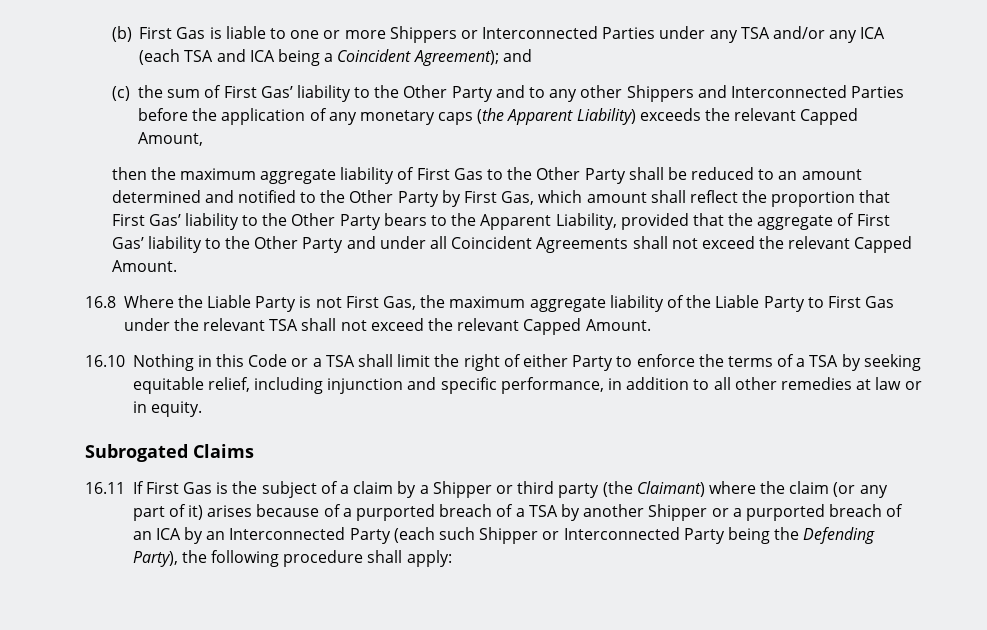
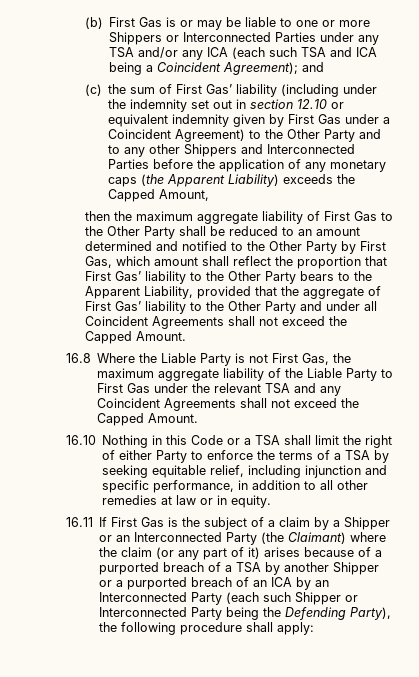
- (b) First Gas is liable to one or more Shippers or Interconnected Parties under any TSA and/or any ICA (each TSA and ICA being a Coincident Agreement); and
+ (b) First Gas is or may be liable to one or more Shippers or Interconnected Parties under any TSA and/or any ICA (each such TSA and ICA being a Coincident Agreement); and
- (c) the sum of First Gas’ liability to the Other Party and to any other Shippers and Interconnected Parties before the application of any monetary caps (the Apparent Liability) exceeds the relevant Capped Amount,
+ (c) the sum of First Gas’ liability (including under the indemnity set out in section 12.10 or equivalent indemnity given by First Gas under a Coincident Agreement) to the Other Party and to any other Shippers and Interconnected Parties before the application of any monetary caps (the Apparent Liability) exceeds the Capped Amount,
- then the maximum aggregate liability of First Gas to the Other Party shall be reduced to an amount determined and notified to the Other Party by First Gas, which amount shall reflect the proportion that First Gas’ liability to the Other Party bears to the Apparent Liability, provided that the aggregate of First Gas’ liability to the Other Party and under all Coincident Agreements shall not exceed the relevant Capped Amount.
+ then the maximum aggregate liability of First Gas to the Other Party shall be reduced to an amount determined and notified to the Other Party by First Gas, which amount shall reflect the proportion that First Gas’ liability to the Other Party bears to the Apparent Liability, provided that the aggregate of First Gas’ liability to the Other Party and under all Coincident Agreements shall not exceed the Capped Amount.
- 16.8 Where the Liable Party is not First Gas, the maximum aggregate liability of the Liable Party to First Gas under the relevant TSA shall not exceed the relevant Capped Amount.
+ 16.8 Where the Liable Party is not First Gas, the maximum aggregate liability of the Liable Party to First Gas under the relevant TSA and any Coincident Agreements shall not exceed the Capped Amount.
- Subrogated Claims
- 16.11 If First Gas is the subject of a claim by a Shipper or third party (the Claimant) where the claim (or any part of it) arises because of a purported breach of a TSA by another Shipper or a purported breach of an ICA by an Interconnected Party (each such Shipper or Interconnected Party being the Defending Party), the following procedure shall apply:
+ 16.11 If First Gas is the subject of a claim by a Shipper or an Interconnected Party (the Claimant) where the claim (or any part of it) arises because of a purported breach of a TSA by another Shipper or a purported breach of an ICA by an Interconnected Party (each such Shipper or Interconnected Party being the Defending Party), the following procedure shall apply:

